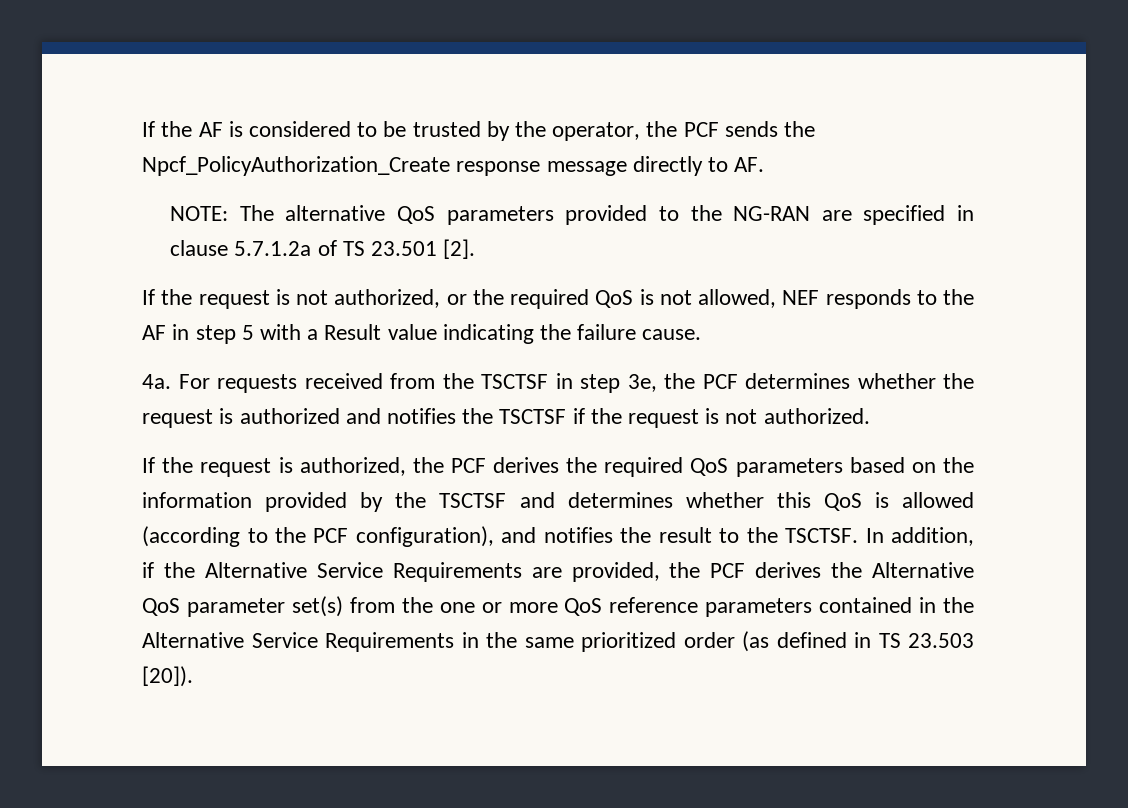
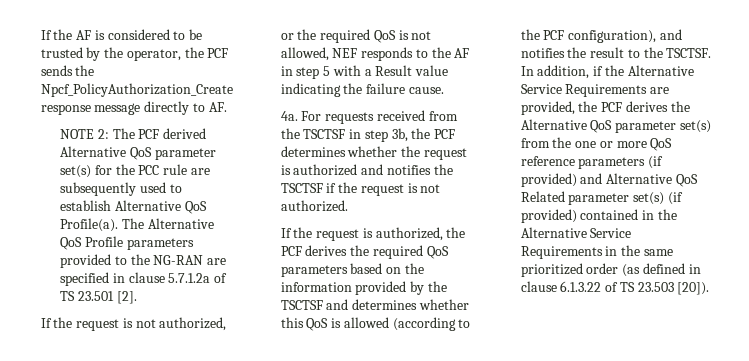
- NOTE: The alternative QoS parameters provided to the NG-RAN are specified in clause 5.7.1.2a of TS 23.501 [2].
+ NOTE 2: The PCF derived Alternative QoS parameter set(s) for the PCC rule are subsequently used to establish Alternative QoS Profile(a). The Alternative QoS Profile parameters provided to the NG-RAN are specified in clause 5.7.1.2a of TS 23.501 [2].
- For requests received from the TSCTSF in step 3e, the PCF determines whether the request is authorized and notifies the TSCTSF if the request is not authorized.
+ For requests received from the TSCTSF in step 3b, the PCF determines whether the request is authorized and notifies the TSCTSF if the request is not authorized.
- In addition, if the Alternative Service Requirements are provided, the PCF derives the Alternative QoS parameter set(s) from the one or more QoS reference parameters contained in the Alternative Service Requirements in the same prioritized order (as defined in TS 23.503 [20]).
+ In addition, if the Alternative Service Requirements are provided, the PCF derives the Alternative QoS parameter set(s) from the one or more QoS reference parameters (if provided) and Alternative QoS Related parameter set(s) (if provided) contained in the Alternative Service Requirements in the same prioritized order (as defined in clause 6.1.3.22 of TS 23.503 [20]).

